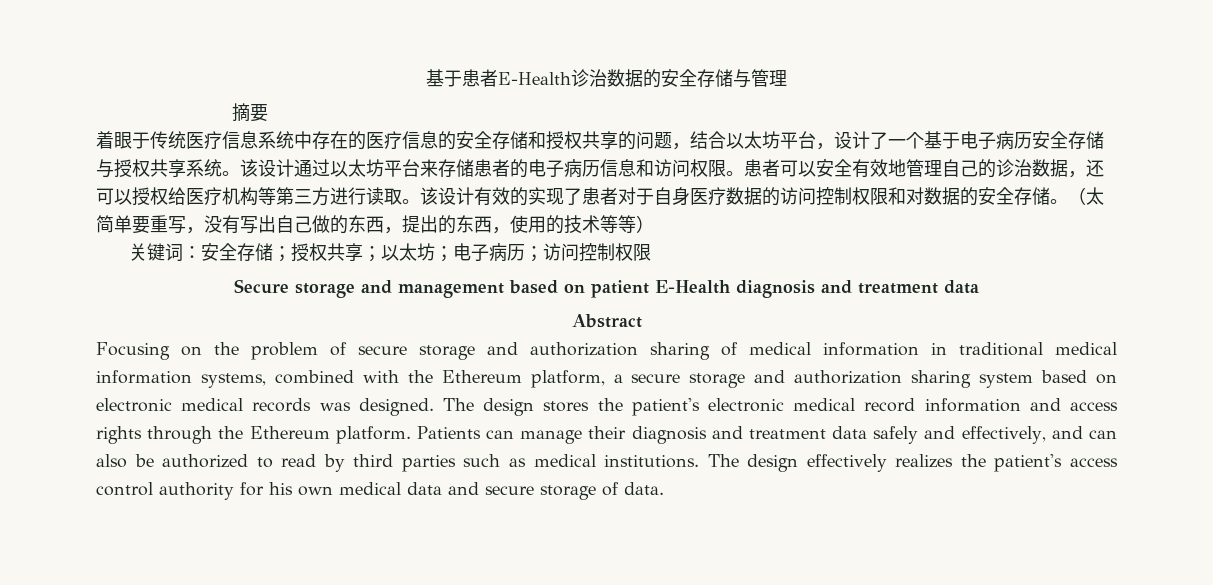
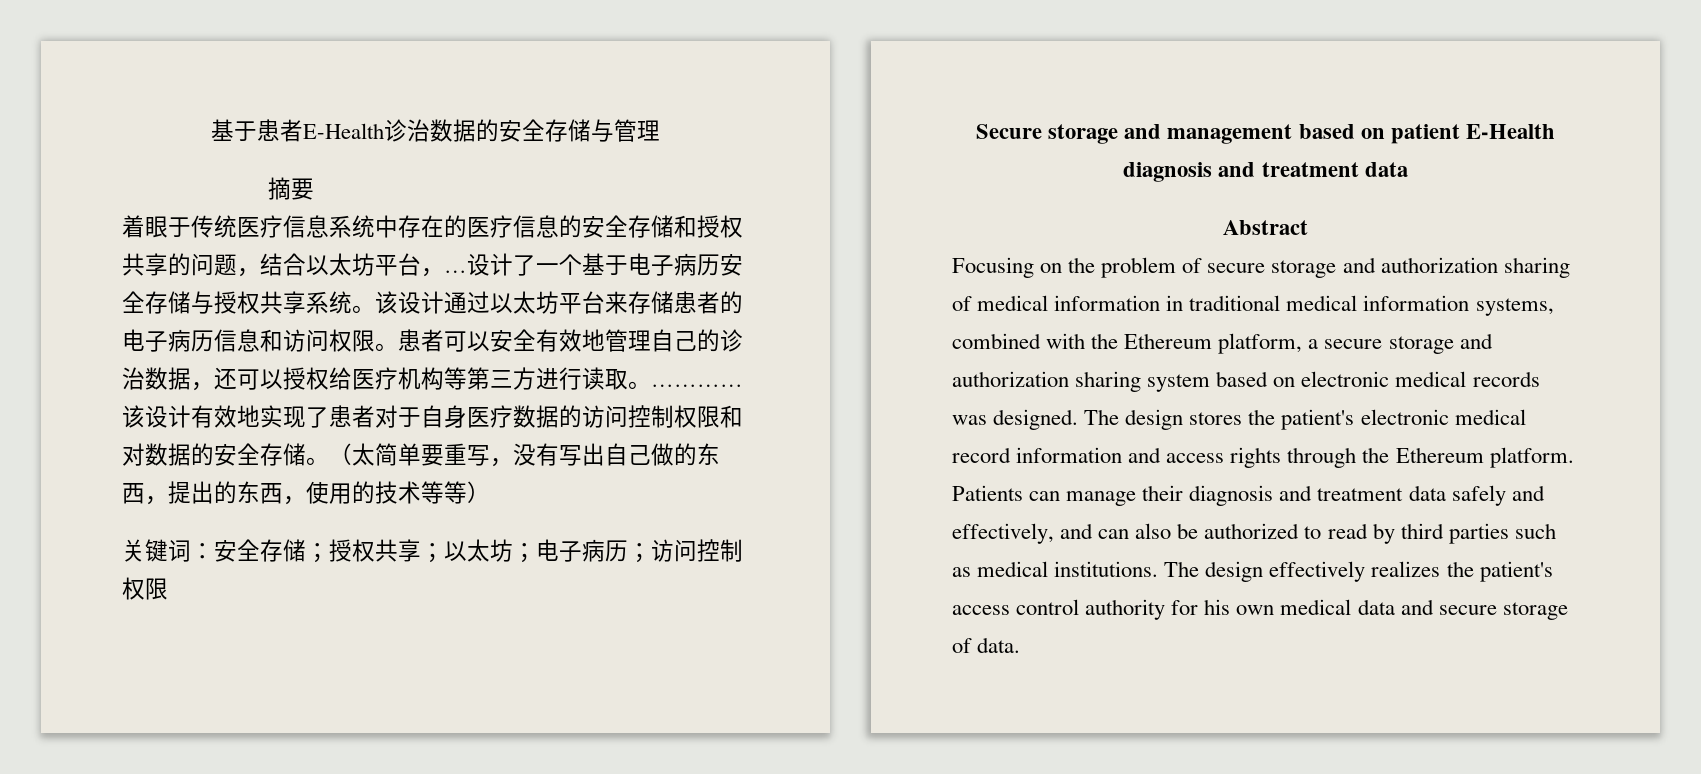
- 着眼于传统医疗信息系统中存在的医疗信息的安全存储和授权共享的问题，结合以太坊平台，设计了一个基于电子病历安全存储与授权共享系统。
+ 着眼于传统医疗信息系统中存在的医疗信息的安全存储和授权共享的问题，结合以太坊平台，…设计了一个基于电子病历安全存储与授权共享系统。
+ …………
- 该设计有效的实现了患者对于自身医疗数据的访问控制权限和对数据的安全存储。
+ 该设计有效地实现了患者对于自身医疗数据的访问控制权限和对数据的安全存储。

